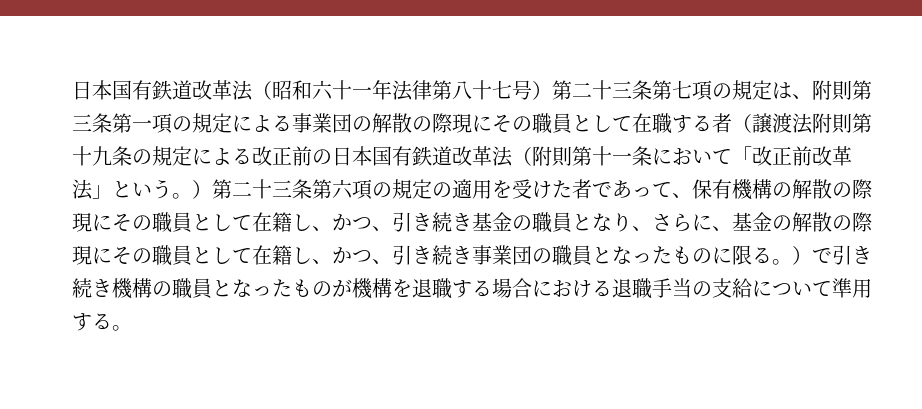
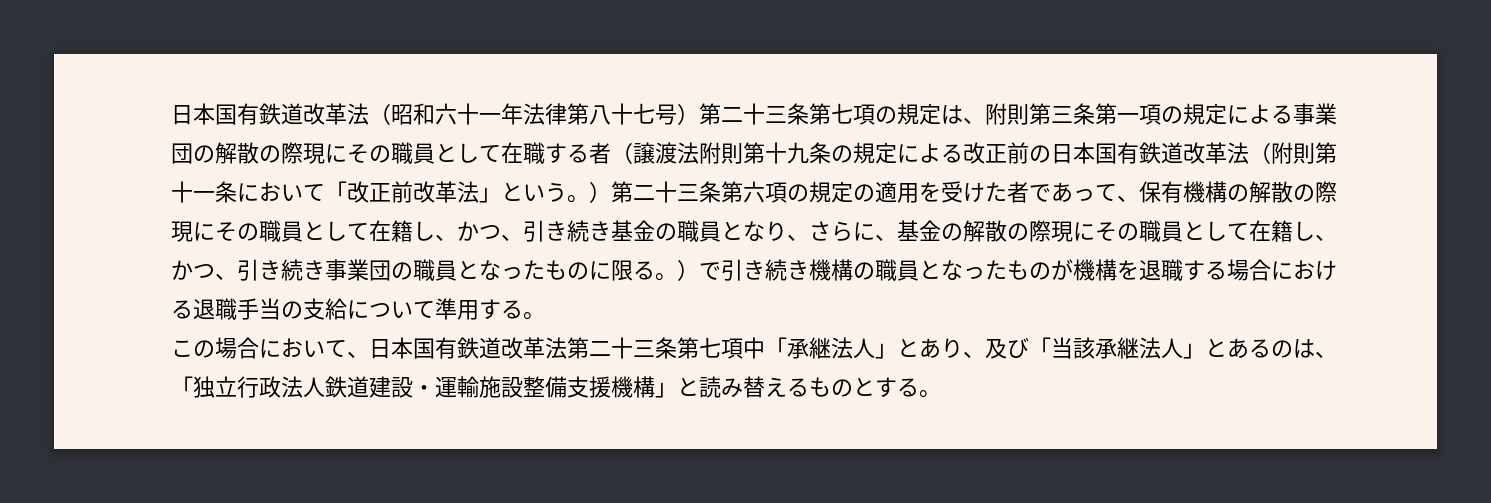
+ この場合において、日本国有鉄道改革法第二十三条第七項中「承継法人」とあり、及び「当該承継法人」とあるのは、「独立行政法人鉄道建設・運輸施設整備支援機構」と読み替えるものとする。

